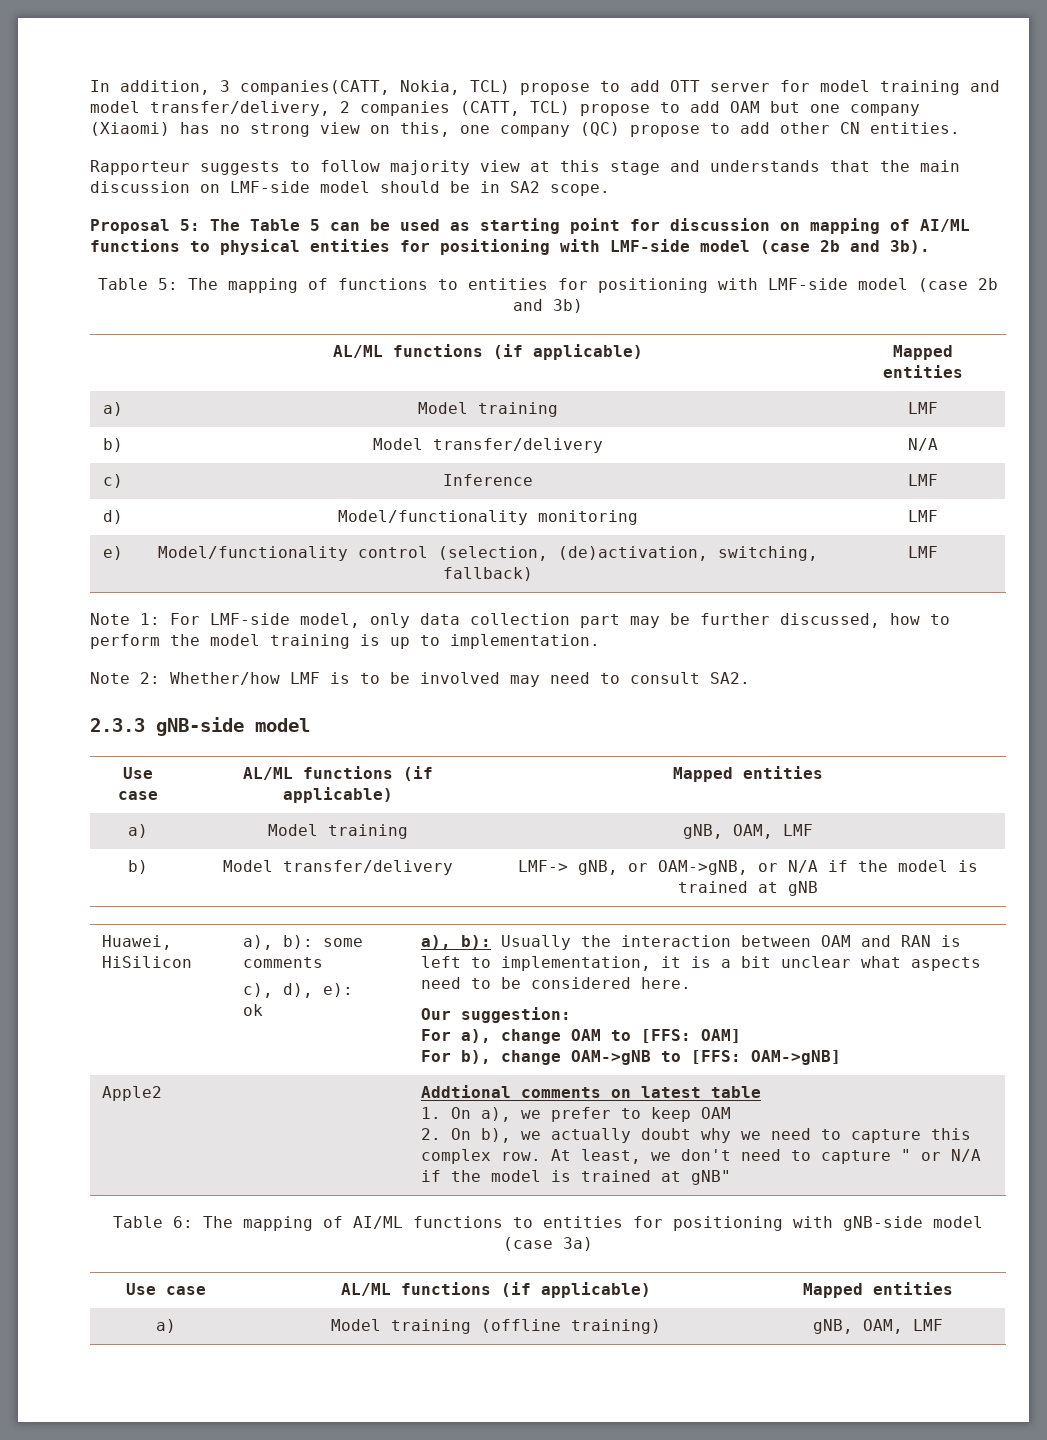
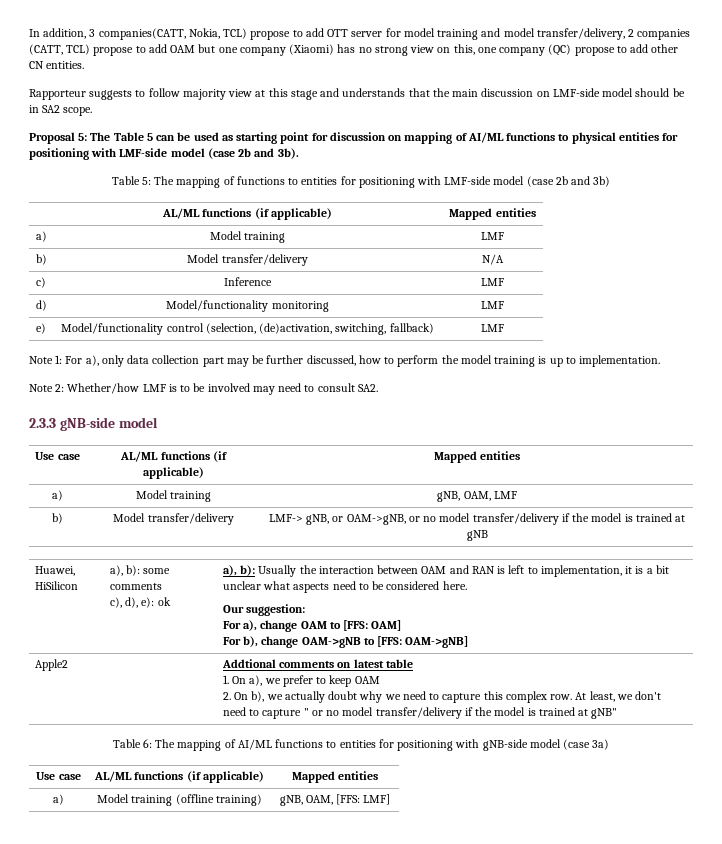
- Note 1: For LMF-side model, only data collection part may be further discussed, how to perform the model training is up to implementation.
+ Note 1: For a), only data collection part may be further discussed, how to perform the model training is up to implementation.
- b) | Model transfer/delivery | LMF-> gNB, or OAM->gNB, or N/A if the model is trained at gNB
+ b) | Model transfer/delivery | LMF-> gNB, or OAM->gNB, or no model transfer/delivery if the model is trained at gNB
- At least, we don't need to capture " or N/A if the model is trained at gNB"
+ At least, we don't need to capture " or no model transfer/delivery if the model is trained at gNB"
- a) | Model training (offline training) | gNB, OAM, LMF
+ a) | Model training (offline training) | gNB, OAM, [FFS: LMF]

